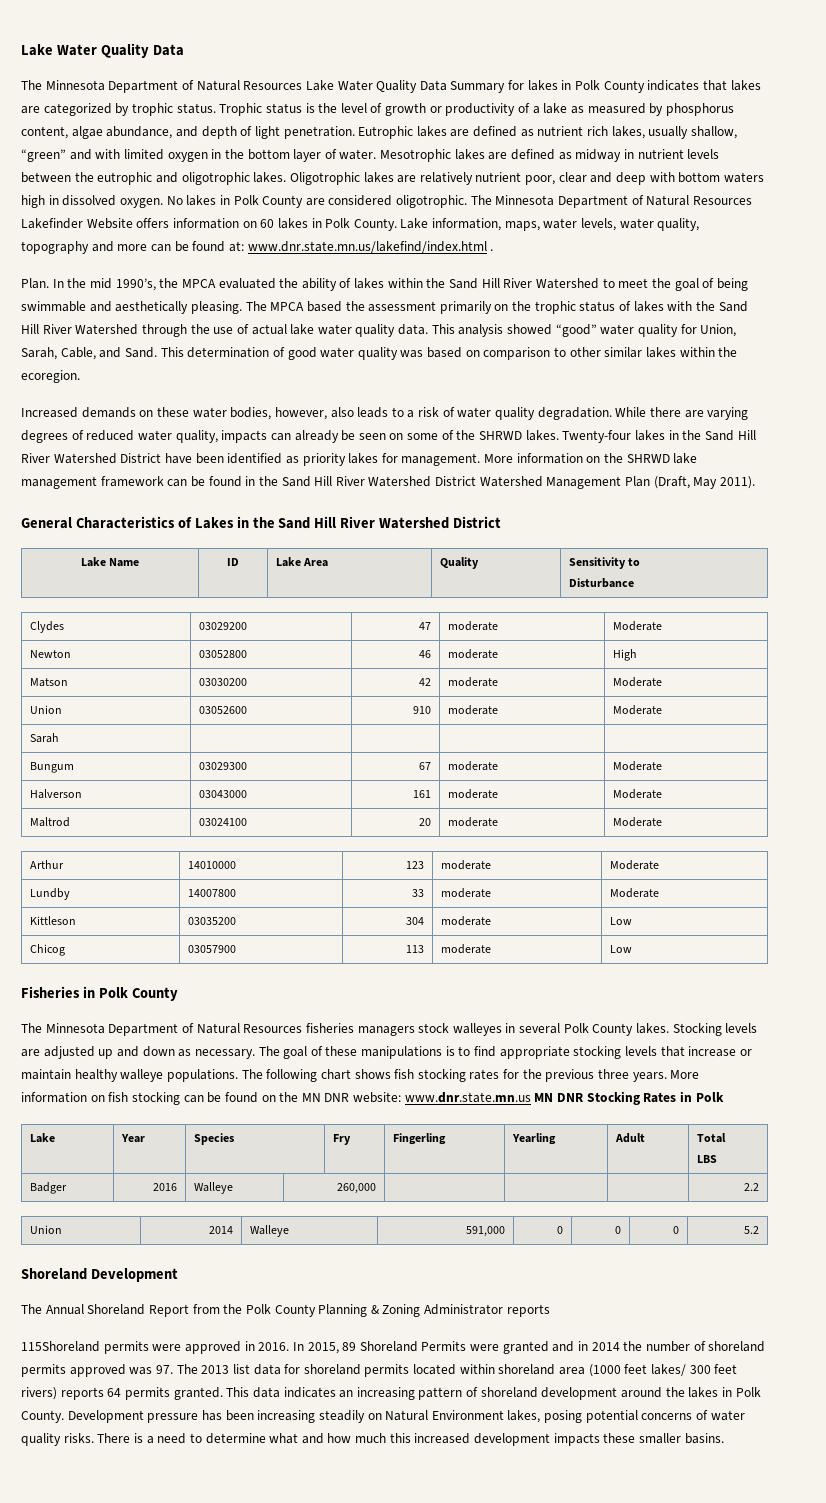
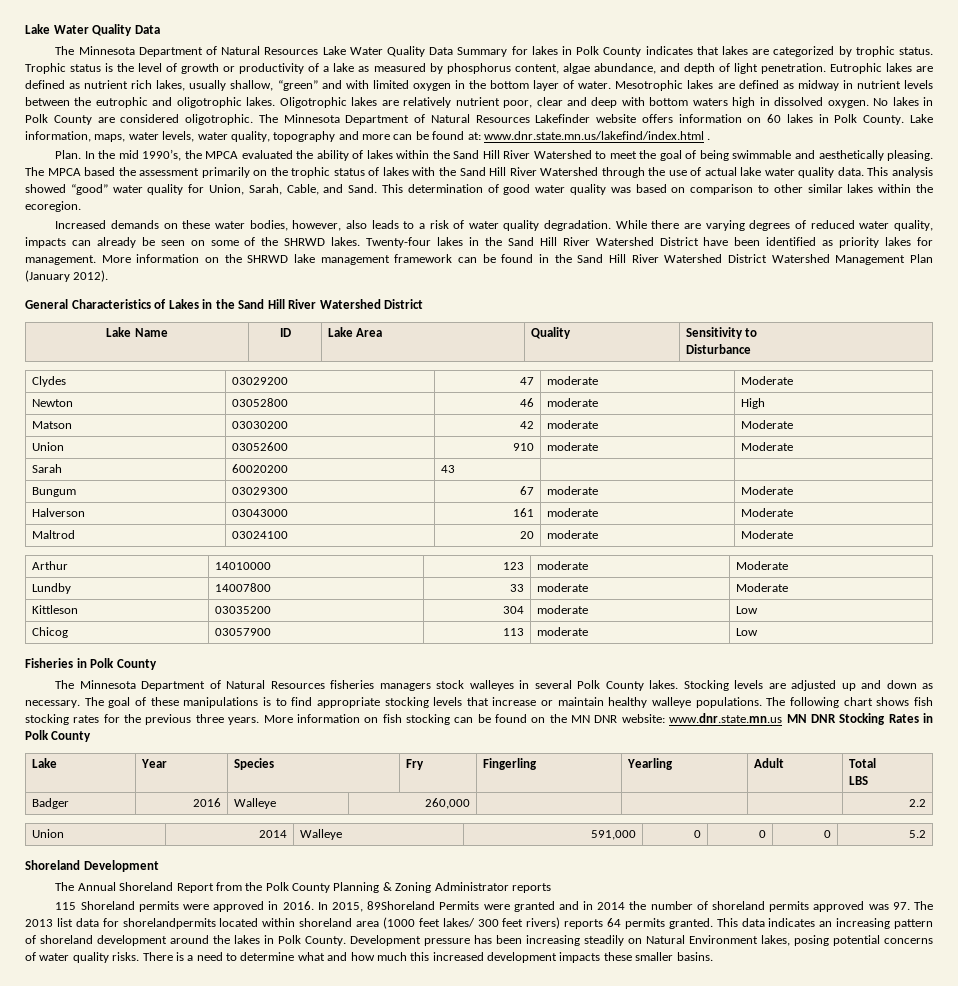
- The Minnesota Department of Natural Resources Lakefinder Website offers information on 60 lakes in Polk County.
+ The Minnesota Department of Natural Resources Lakefinder website offers information on 60 lakes in Polk County.
- More information on the SHRWD lake management framework can be found in the Sand Hill River Watershed District Watershed Management Plan (Draft, May 2011).
+ More information on the SHRWD lake management framework can be found in the Sand Hill River Watershed District Watershed Management Plan (January 2012).
- Sarah | | | |
+ Sarah | 60020200 | 43 | |
- More information on fish stocking can be found on the MN DNR website: www.dnr.state.mn.us MN DNR Stocking Rates in Polk
+ More information on fish stocking can be found on the MN DNR website: www.dnr.state.mn.us MN DNR Stocking Rates in Polk County
- 115Shoreland permits were approved in 2016.
+ 115 Shoreland permits were approved in 2016.
- In 2015, 89 Shoreland Permits were granted and in 2014 the number of shoreland permits approved was 97. The 2013 list data for shoreland permits located within shoreland area (1000 feet lakes/ 300 feet rivers) reports 64 permits granted.
+ In 2015, 89Shoreland Permits were granted and in 2014 the number of shoreland permits approved was 97. The 2013 list data for shorelandpermits located within shoreland area (1000 feet lakes/ 300 feet rivers) reports 64 permits granted.

